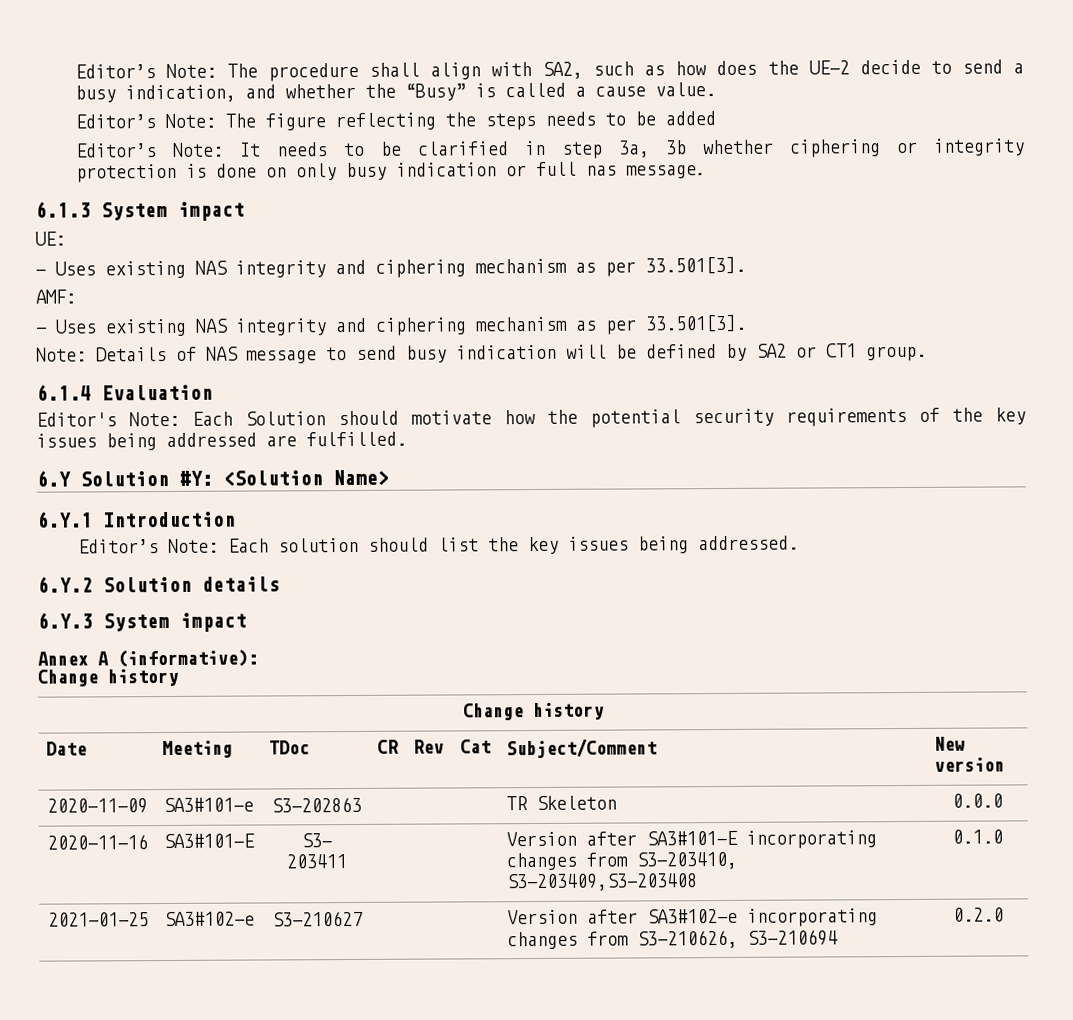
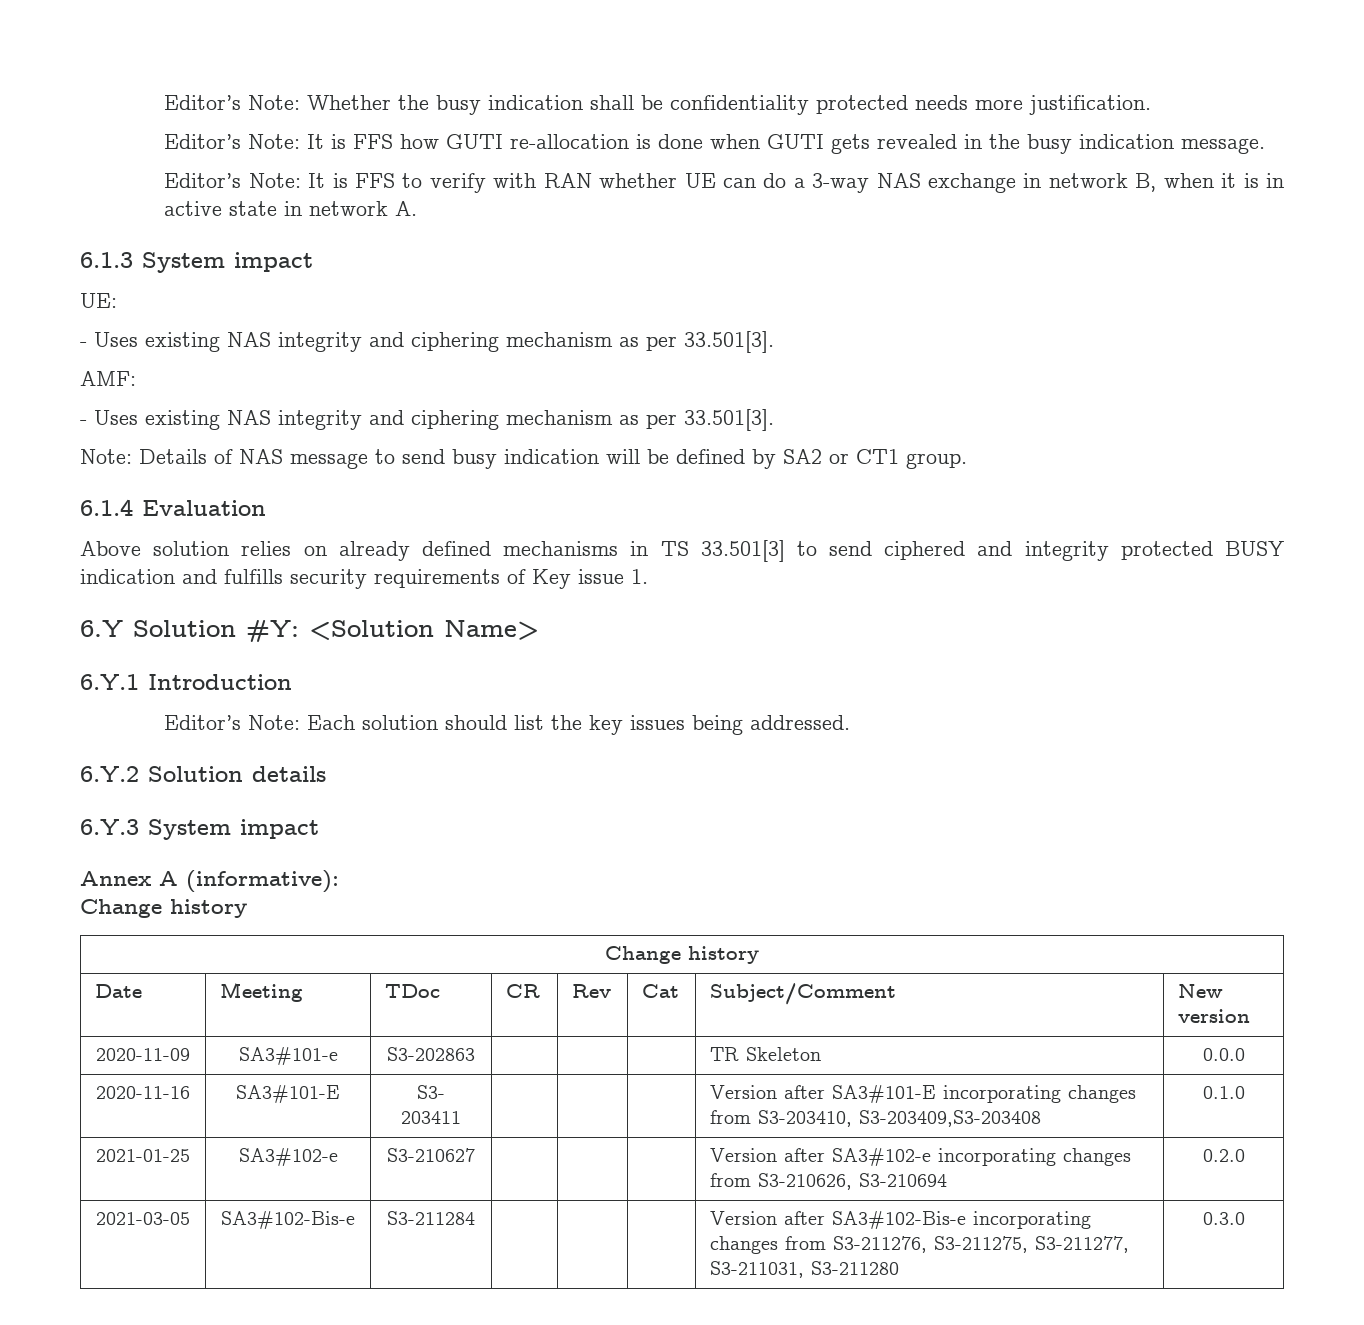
- Editor’s Note: The procedure shall align with SA2, such as how does the UE-2 decide to send a busy indication, and whether the “Busy” is called a cause value.
- Editor’s Note: The figure reflecting the steps needs to be added
- Editor’s Note: It needs to be clarified in step 3a, 3b whether ciphering or integrity protection is done on only busy indication or full nas message.
+ Editor’s Note: Whether the busy indication shall be confidentiality protected needs more justification.
+ Editor’s Note: It is FFS how GUTI re-allocation is done when GUTI gets revealed in the busy indication message.
+ Editor’s Note: It is FFS to verify with RAN whether UE can do a 3-way NAS exchange in network B, when it is in active state in network A.
- Editor's Note: Each Solution should motivate how the potential security requirements of the key issues being addressed are fulfilled.
+ Above solution relies on already defined mechanisms in TS 33.501[3] to send ciphered and integrity protected BUSY indication and fulfills security requirements of Key issue 1.
+ 2021-03-05 | SA3#102-Bis-e | S3-211284 | | | | Version after SA3#102-Bis-e incorporating changes from S3-211276, S3-211275, S3-211277, S3-211031, S3-211280 | 0.3.0

